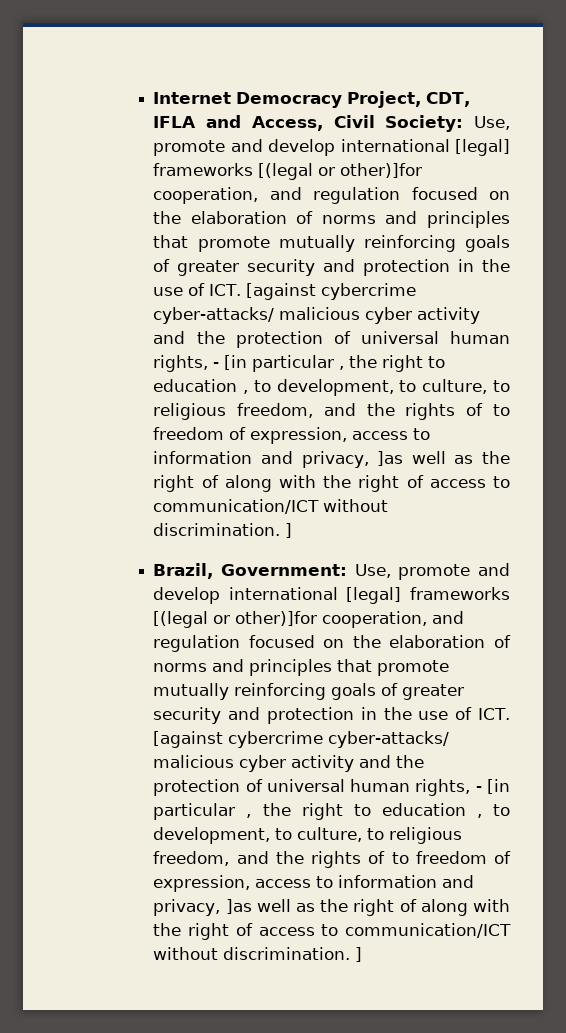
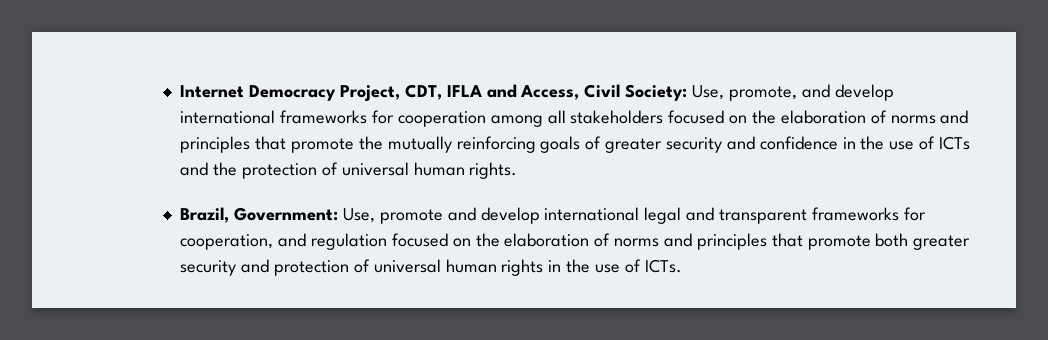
- Internet Democracy Project, CDT, IFLA and Access, Civil Society: Use, promote and develop international [legal] frameworks [(legal or other)]for cooperation, and regulation focused on the elaboration of norms and principles that promote mutually reinforcing goals of greater security and protection in the use of ICT. [against cybercrime cyber-attacks/ malicious cyber activity and the protection of universal human rights, - [in particular , the right to education , to development, to culture, to religious freedom, and the rights of to freedom of expression, access to information and privacy, ]as well as the right of along with the right of access to communication/ICT without discrimination. ]
- Brazil, Government: Use, promote and develop international [legal] frameworks [(legal or other)]for cooperation, and regulation focused on the elaboration of norms and principles that promote mutually reinforcing goals of greater security and protection in the use of ICT. [against cybercrime cyber-attacks/ malicious cyber activity and the protection of universal human rights, - [in particular , the right to education , to development, to culture, to religious freedom, and the rights of to freedom of expression, access to information and privacy, ]as well as the right of along with the right of access to communication/ICT without discrimination. ]
+ Internet Democracy Project, CDT, IFLA and Access, Civil Society: Use, promote, and develop international frameworks for cooperation among all stakeholders focused on the elaboration of norms and principles that promote the mutually reinforcing goals of greater security and confidence in the use of ICTs and the protection of universal human rights.
+ Brazil, Government: Use, promote and develop international legal and transparent frameworks for cooperation, and regulation focused on the elaboration of norms and principles that promote both greater security and protection of universal human rights in the use of ICTs.

